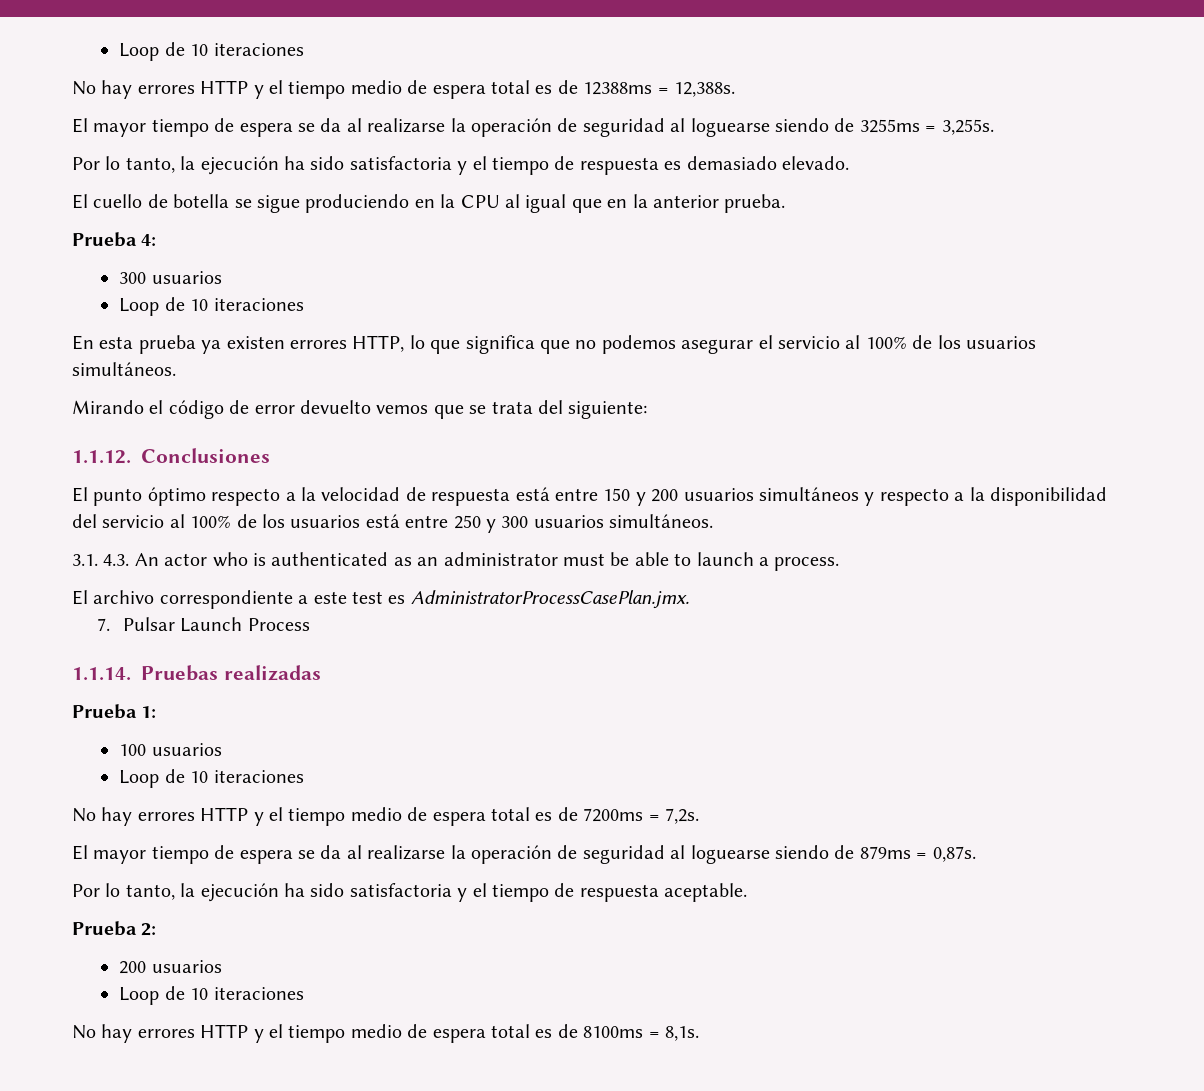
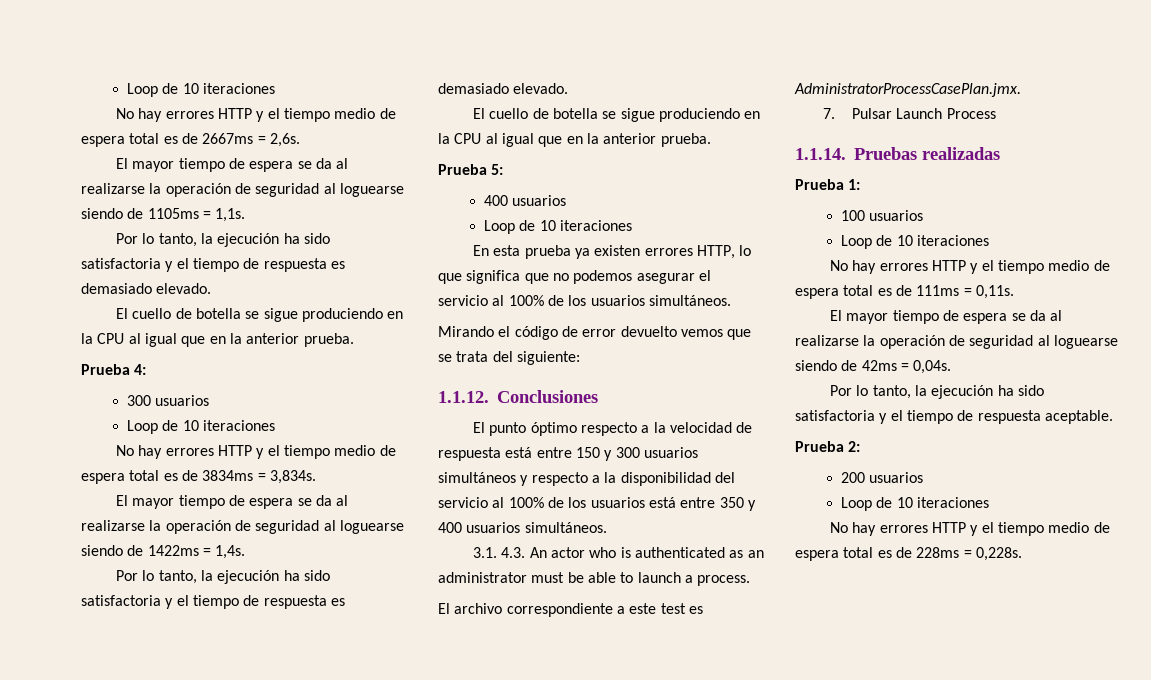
- No hay errores HTTP y el tiempo medio de espera total es de 12388ms = 12,388s.
+ No hay errores HTTP y el tiempo medio de espera total es de 2667ms = 2,6s.
- El mayor tiempo de espera se da al realizarse la operación de seguridad al loguearse siendo de 3255ms = 3,255s.
+ El mayor tiempo de espera se da al realizarse la operación de seguridad al loguearse siendo de 1105ms = 1,1s.
+ No hay errores HTTP y el tiempo medio de espera total es de 3834ms = 3,834s.
+ El mayor tiempo de espera se da al realizarse la operación de seguridad al loguearse siendo de 1422ms = 1,4s.
+ Por lo tanto, la ejecución ha sido satisfactoria y el tiempo de respuesta es demasiado elevado.
+ El cuello de botella se sigue produciendo en la CPU al igual que en la anterior prueba.
+ Prueba 5:
+ 400 usuarios
+ Loop de 10 iteraciones
- El punto óptimo respecto a la velocidad de respuesta está entre 150 y 200 usuarios simultáneos y respecto a la disponibilidad del servicio al 100% de los usuarios está entre 250 y 300 usuarios simultáneos.
+ El punto óptimo respecto a la velocidad de respuesta está entre 150 y 300 usuarios simultáneos y respecto a la disponibilidad del servicio al 100% de los usuarios está entre 350 y 400 usuarios simultáneos.
- No hay errores HTTP y el tiempo medio de espera total es de 7200ms = 7,2s.
+ No hay errores HTTP y el tiempo medio de espera total es de 111ms = 0,11s.
- El mayor tiempo de espera se da al realizarse la operación de seguridad al loguearse siendo de 879ms = 0,87s.
+ El mayor tiempo de espera se da al realizarse la operación de seguridad al loguearse siendo de 42ms = 0,04s.
- No hay errores HTTP y el tiempo medio de espera total es de 8100ms = 8,1s.
+ No hay errores HTTP y el tiempo medio de espera total es de 228ms = 0,228s.

